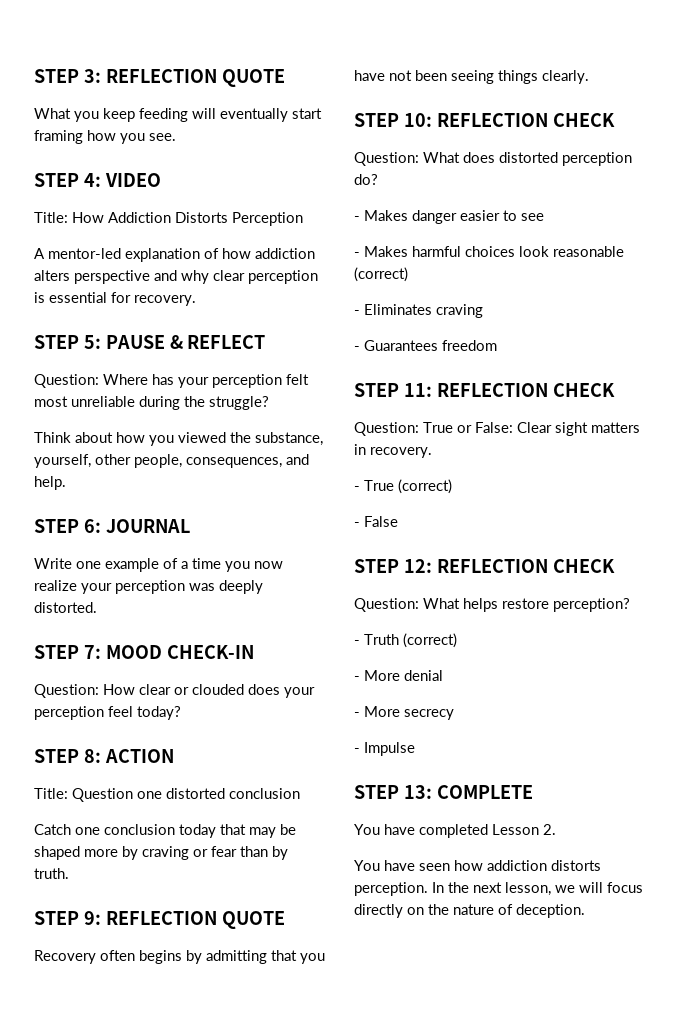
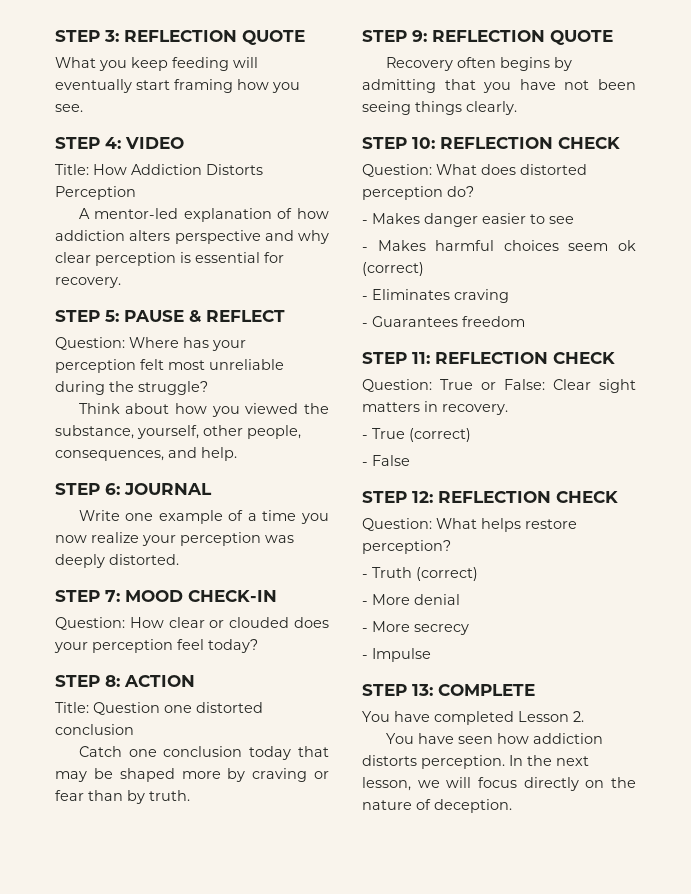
- - Makes harmful choices look reasonable (correct)
+ - Makes harmful choices seem ok (correct)

